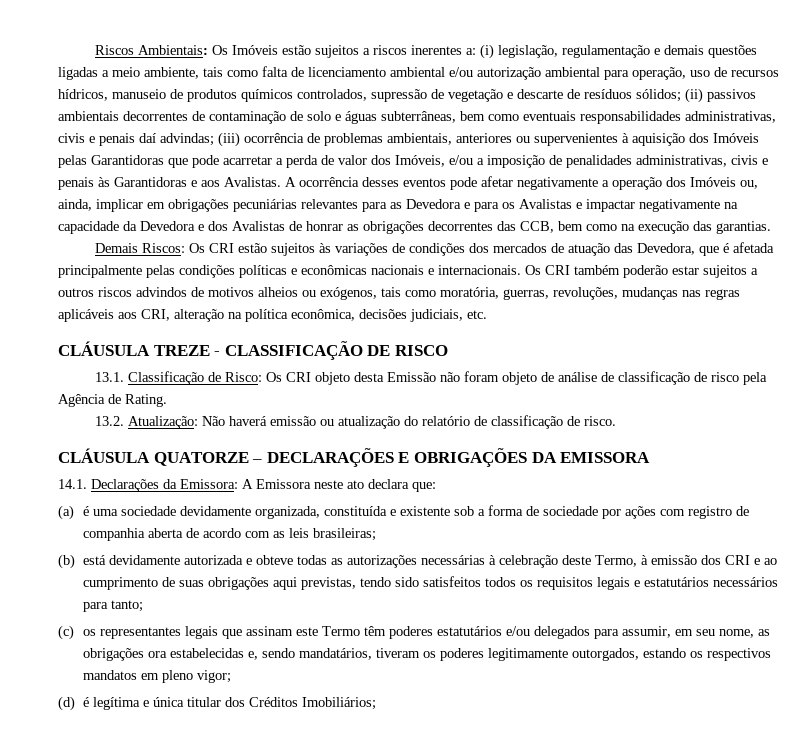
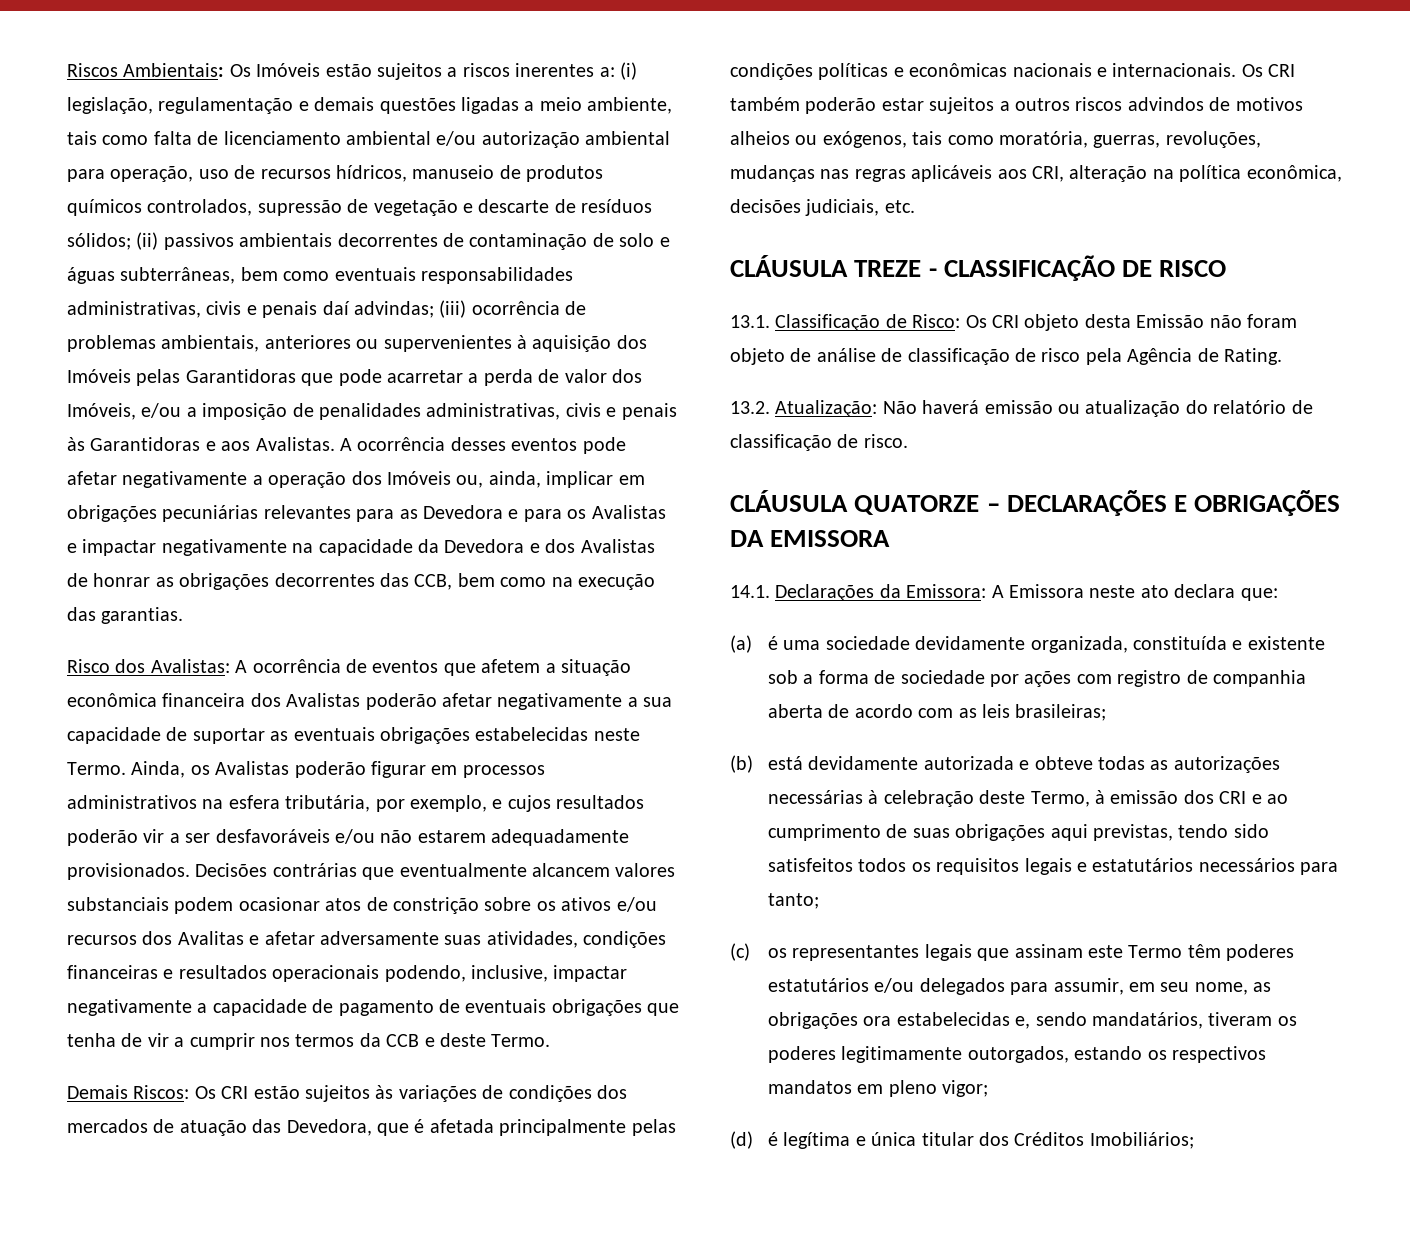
+ Risco dos Avalistas: A ocorrência de eventos que afetem a situação econômica financeira dos Avalistas poderão afetar negativamente a sua capacidade de suportar as eventuais obrigações estabelecidas neste Termo. Ainda, os Avalistas poderão figurar em processos administrativos na esfera tributária, por exemplo, e cujos resultados poderão vir a ser desfavoráveis e/ou não estarem adequadamente provisionados. Decisões contrárias que eventualmente alcancem valores substanciais podem ocasionar atos de constrição sobre os ativos e/ou recursos dos Avalitas e afetar adversamente suas atividades, condições financeiras e resultados operacionais podendo, inclusive, impactar negativamente a capacidade de pagamento de eventuais obrigações que tenha de vir a cumprir nos termos da CCB e deste Termo.

